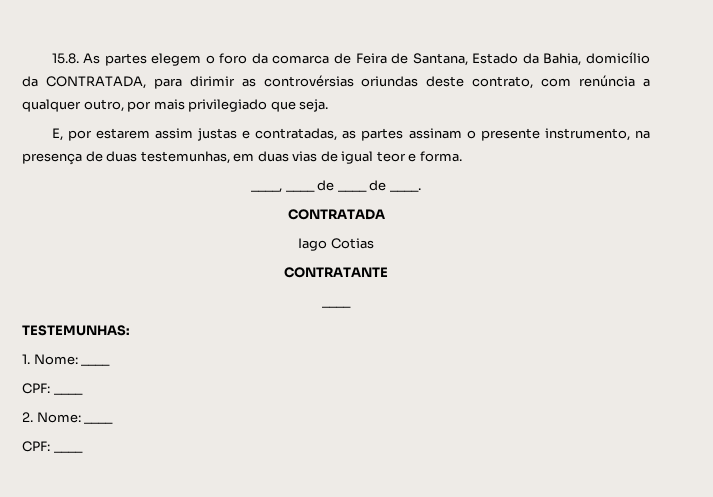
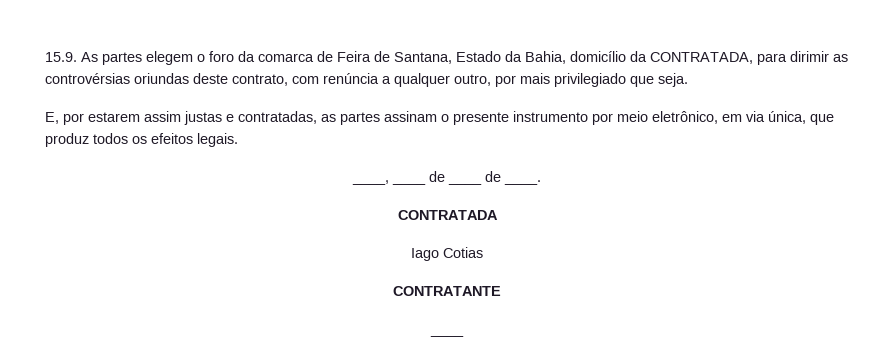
- 15.8. As partes elegem o foro da comarca de Feira de Santana, Estado da Bahia, domicílio da CONTRATADA, para dirimir as controvérsias oriundas deste contrato, com renúncia a qualquer outro, por mais privilegiado que seja.
+ 15.9. As partes elegem o foro da comarca de Feira de Santana, Estado da Bahia, domicílio da CONTRATADA, para dirimir as controvérsias oriundas deste contrato, com renúncia a qualquer outro, por mais privilegiado que seja.
- E, por estarem assim justas e contratadas, as partes assinam o presente instrumento, na presença de duas testemunhas, em duas vias de igual teor e forma.
+ E, por estarem assim justas e contratadas, as partes assinam o presente instrumento por meio eletrônico, em via única, que produz todos os efeitos legais.
- TESTEMUNHAS:
- 1. Nome: ____
- CPF: ____
- 2. Nome: ____
- CPF: ____

